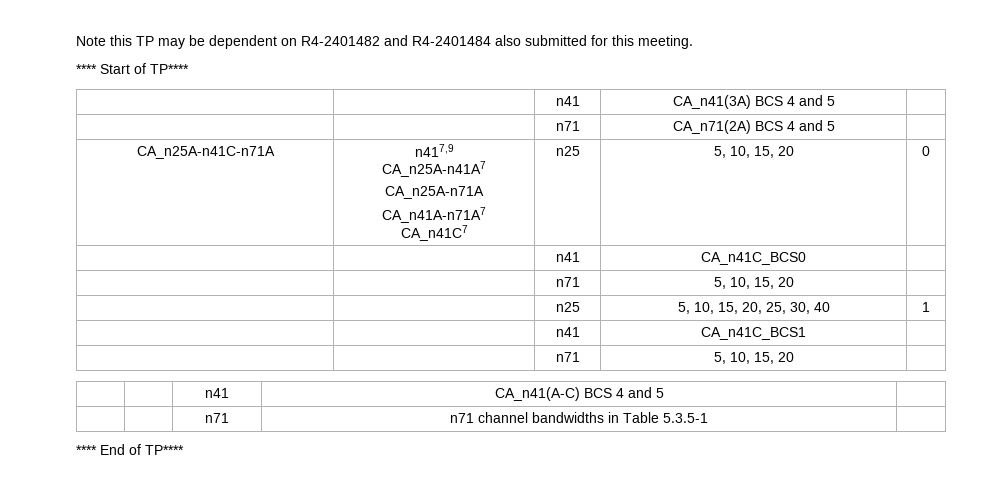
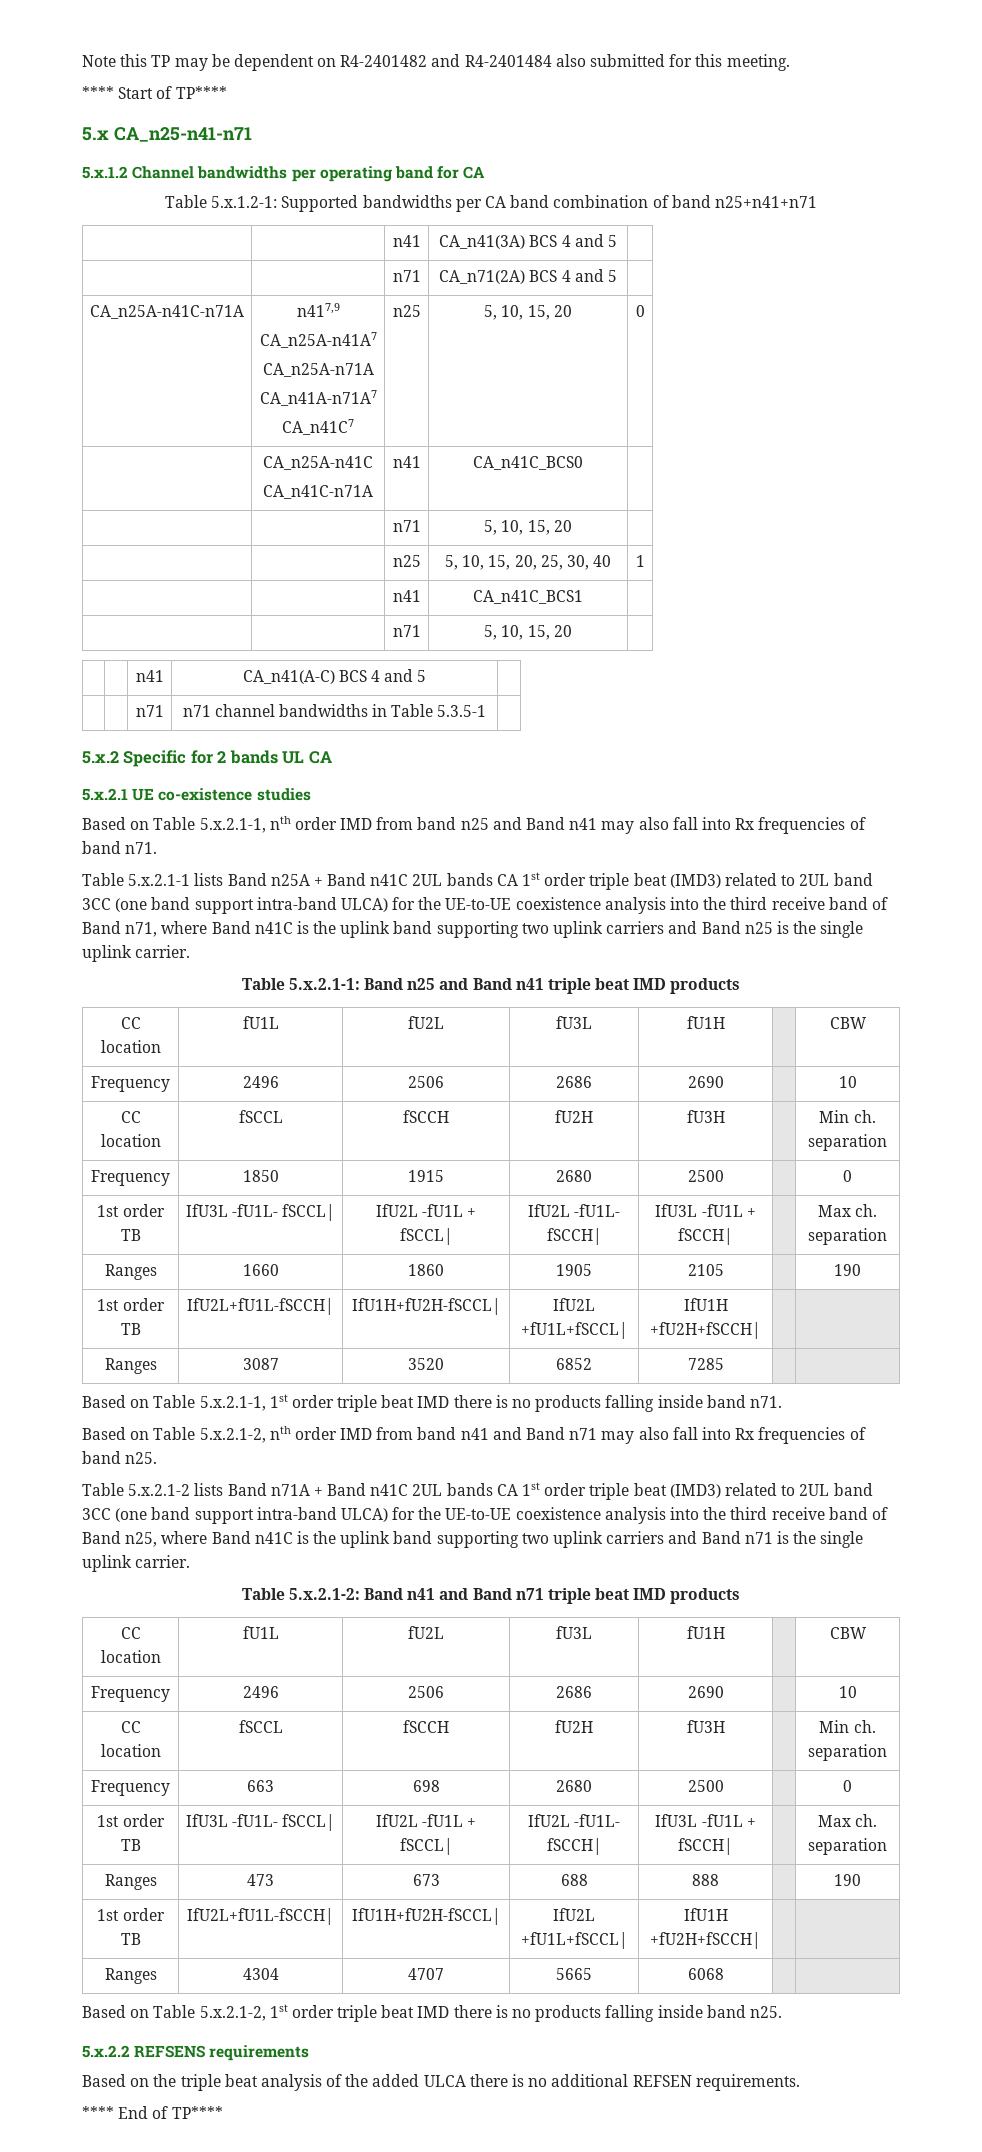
+ 5.x CA_n25-n41-n71
+ 5.x.1.2 Channel bandwidths per operating band for CA
+ Table 5.x.1.2-1: Supported bandwidths per CA band combination of band n25+n41+n71
- | | n41 | CA_n41C_BCS0 |
+ | CA_n25A-n41C
+ CA_n41C-n71A | n41 | CA_n41C_BCS0 |
+ 5.x.2 Specific for 2 bands UL CA
+ 5.x.2.1 UE co-existence studies
+ Based on Table 5.x.2.1-1, nth order IMD from band n25 and Band n41 may also fall into Rx frequencies of band n71.
+ Table 5.x.2.1-1 lists Band n25A + Band n41C 2UL bands CA 1st order triple beat (IMD3) related to 2UL band 3CC (one band support intra-band ULCA) for the UE-to-UE coexistence analysis into the third receive band of Band n71, where Band n41C is the uplink band supporting two uplink carriers and Band n25 is the single uplink carrier.
+ Table 5.x.2.1-1: Band n25 and Band n41 triple beat IMD products
+ CC location | fU1L | fU2L | fU3L | fU1H | | CBW
+ Frequency | 2496 | 2506 | 2686 | 2690 | | 10
+ CC location | fSCCL | fSCCH | fU2H | fU3H | | Min ch. separation
+ Frequency | 1850 | 1915 | 2680 | 2500 | | 0
+ 1st order TB | IfU3L -fU1L- fSCCL| | IfU2L -fU1L + fSCCL| | IfU2L -fU1L- fSCCH| | IfU3L -fU1L + fSCCH| | | Max ch. separation
+ Ranges | 1660 | 1860 | 1905 | 2105 | | 190
+ 1st order TB | IfU2L+fU1L-fSCCH| | IfU1H+fU2H-fSCCL| | IfU2L +fU1L+fSCCL| | IfU1H +fU2H+fSCCH| | |
+ Ranges | 3087 | 3520 | 6852 | 7285 | |
+ Based on Table 5.x.2.1-1, 1st order triple beat IMD there is no products falling inside band n71.
+ Based on Table 5.x.2.1-2, nth order IMD from band n41 and Band n71 may also fall into Rx frequencies of band n25.
+ Table 5.x.2.1-2 lists Band n71A + Band n41C 2UL bands CA 1st order triple beat (IMD3) related to 2UL band 3CC (one band support intra-band ULCA) for the UE-to-UE coexistence analysis into the third receive band of Band n25, where Band n41C is the uplink band supporting two uplink carriers and Band n71 is the single uplink carrier.
+ Table 5.x.2.1-2: Band n41 and Band n71 triple beat IMD products
+ CC location | fU1L | fU2L | fU3L | fU1H | | CBW
+ Frequency | 2496 | 2506 | 2686 | 2690 | | 10
+ CC location | fSCCL | fSCCH | fU2H | fU3H | | Min ch. separation
+ Frequency | 663 | 698 | 2680 | 2500 | | 0
+ 1st order TB | IfU3L -fU1L- fSCCL| | IfU2L -fU1L + fSCCL| | IfU2L -fU1L- fSCCH| | IfU3L -fU1L + fSCCH| | | Max ch. separation
+ Ranges | 473 | 673 | 688 | 888 | | 190
+ 1st order TB | IfU2L+fU1L-fSCCH| | IfU1H+fU2H-fSCCL| | IfU2L +fU1L+fSCCL| | IfU1H +fU2H+fSCCH| | |
+ Ranges | 4304 | 4707 | 5665 | 6068 | |
+ Based on Table 5.x.2.1-2, 1st order triple beat IMD there is no products falling inside band n25.
+ 5.x.2.2 REFSENS requirements
+ Based on the triple beat analysis of the added ULCA there is no additional REFSEN requirements.

